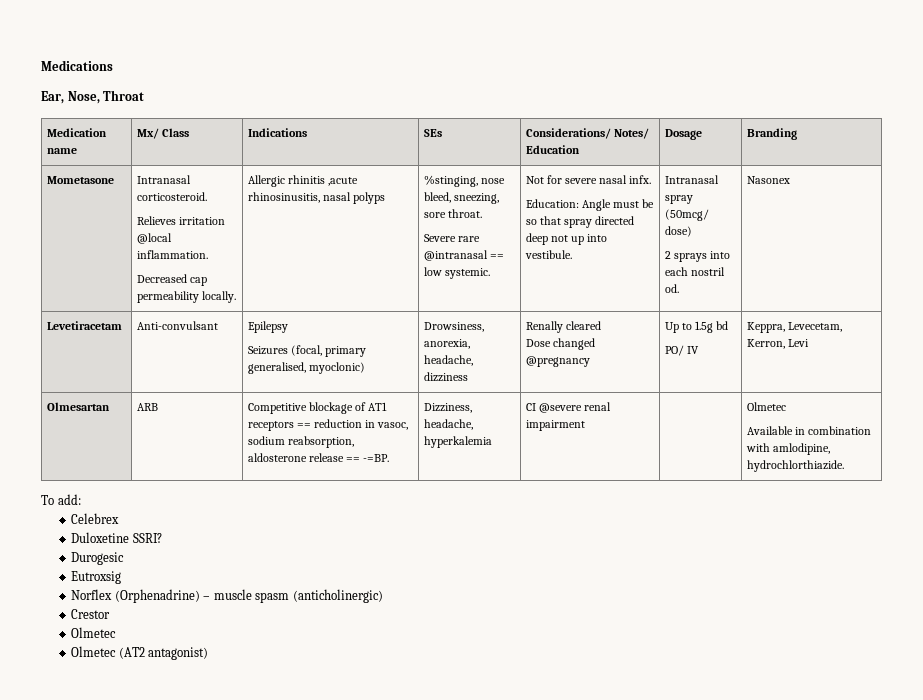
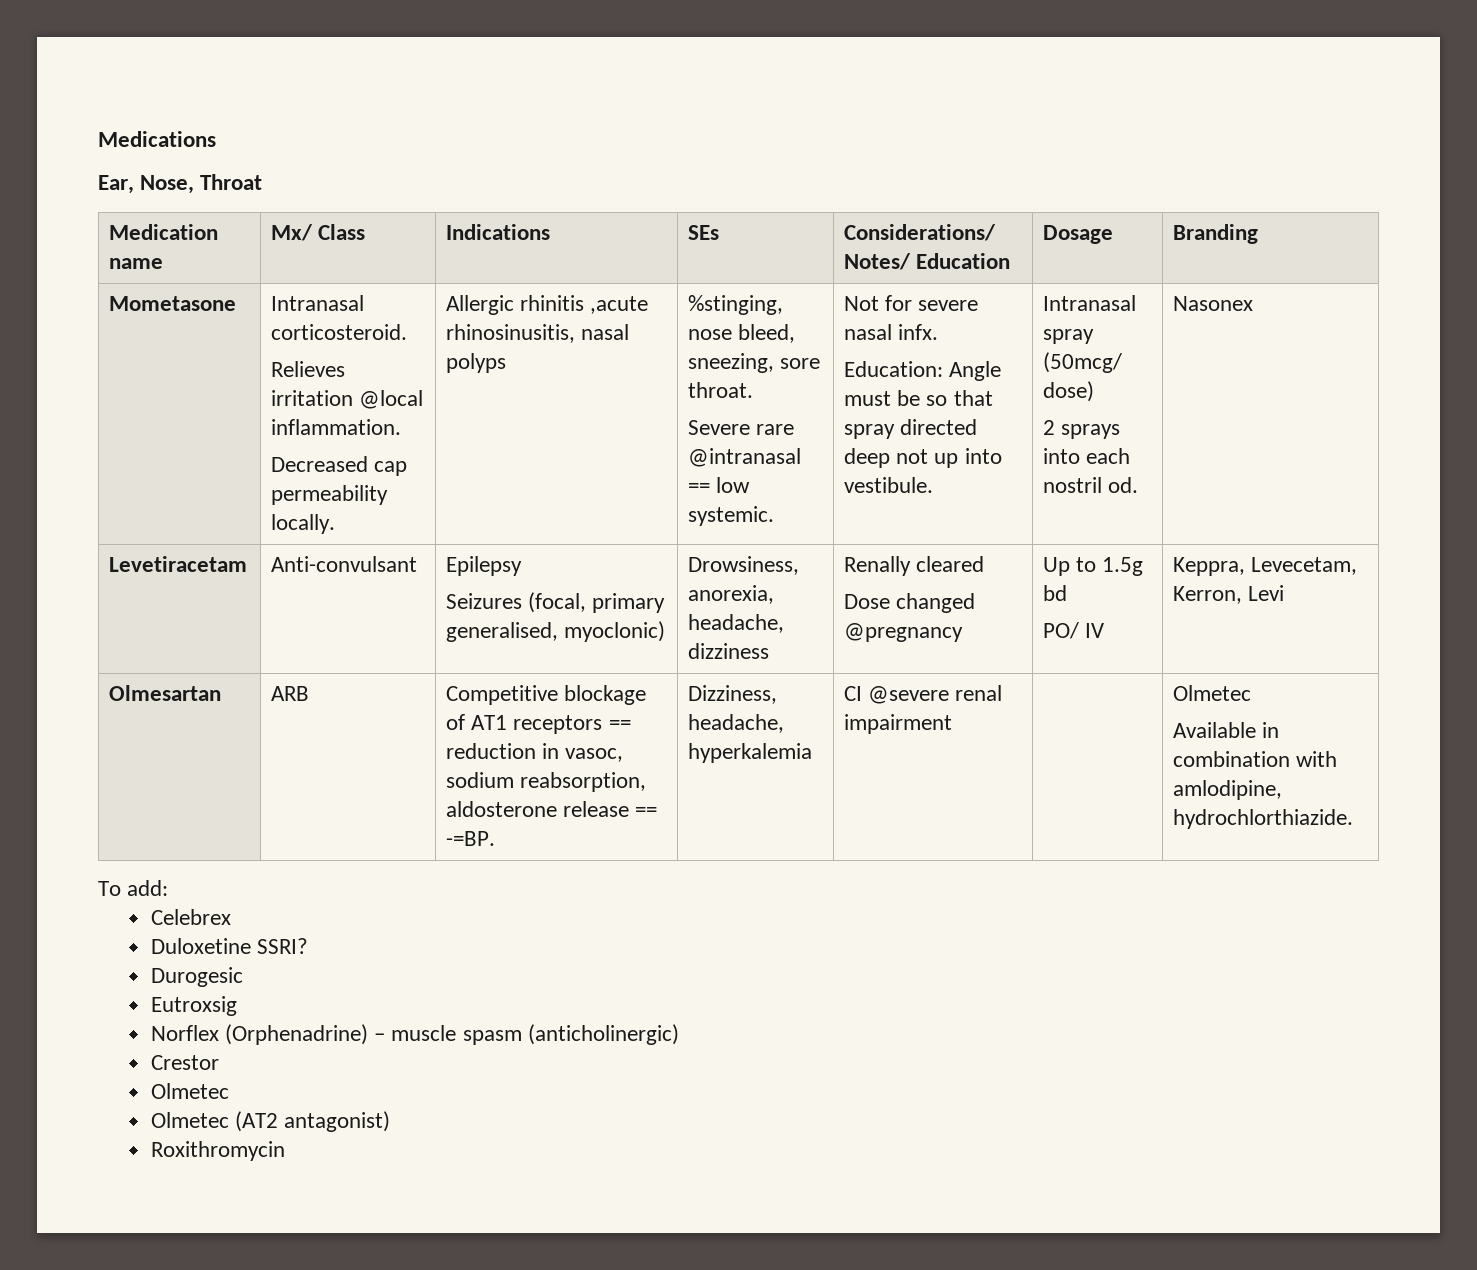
+ Roxithromycin

